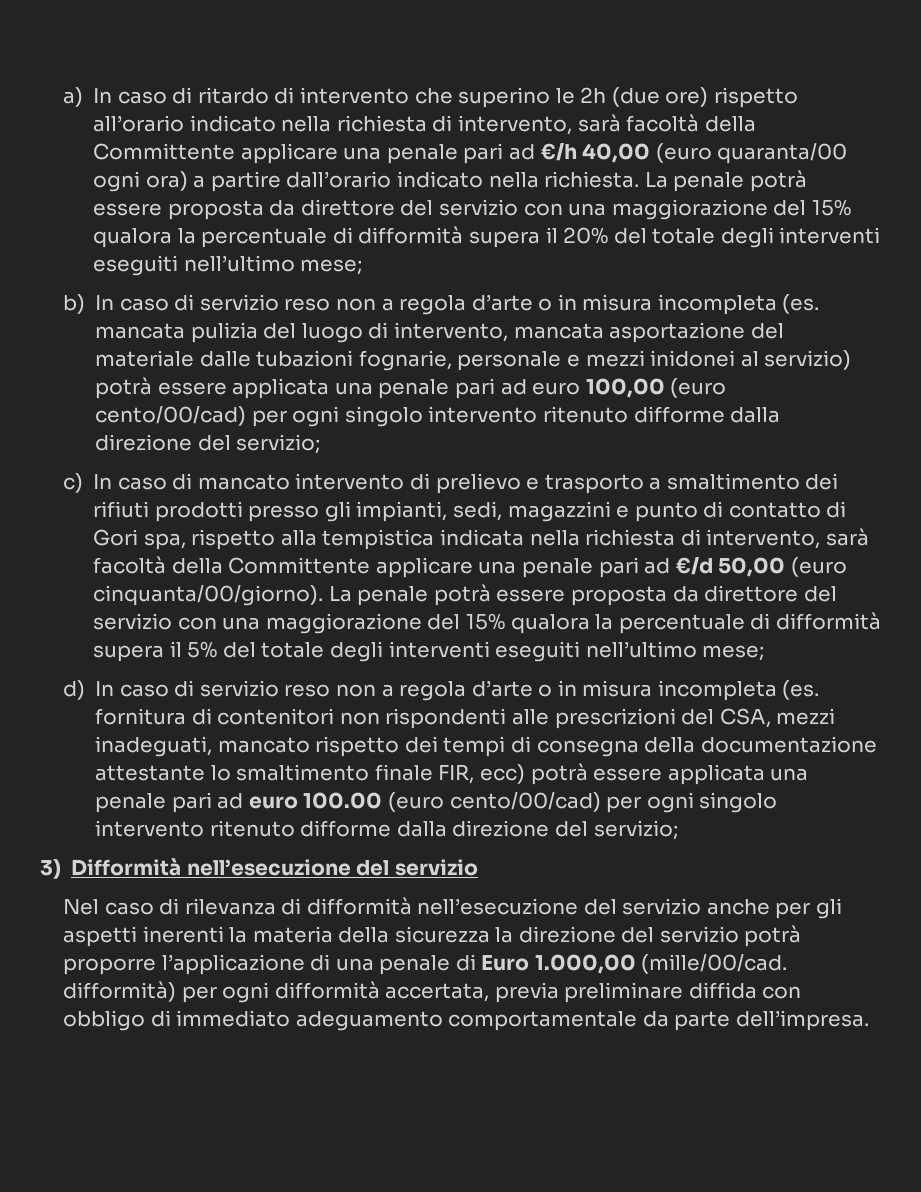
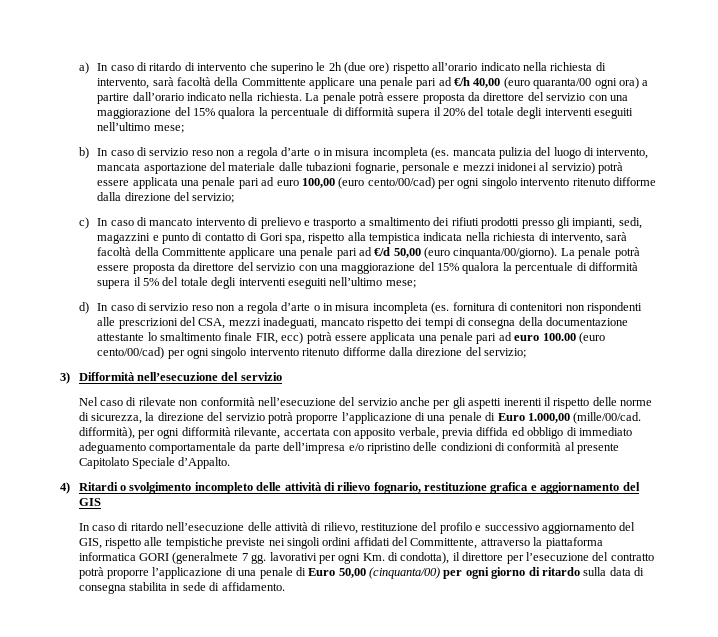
- Nel caso di rilevanza di difformità nell’esecuzione del servizio anche per gli aspetti inerenti la materia della sicurezza la direzione del servizio potrà proporre l’applicazione di una penale di Euro 1.000,00 (mille/00/cad. difformità) per ogni difformità accertata, previa preliminare diffida con obbligo di immediato adeguamento comportamentale da parte dell’impresa.
+ Nel caso di rilevate non conformità nell’esecuzione del servizio anche per gli aspetti inerenti il rispetto delle norme di sicurezza, la direzione del servizio potrà proporre l’applicazione di una penale di Euro 1.000,00 (mille/00/cad. difformità), per ogni difformità rilevante, accertata con apposito verbale, previa diffida ed obbligo di immediato adeguamento comportamentale da parte dell’impresa e/o ripristino delle condizioni di conformità al presente Capitolato Speciale d’Appalto.
+ 4) Ritardi o svolgimento incompleto delle attività di rilievo fognario, restituzione grafica e aggiornamento del GIS
+ In caso di ritardo nell’esecuzione delle attività di rilievo, restituzione del profilo e successivo aggiornamento del GIS, rispetto alle tempistiche previste nei singoli ordini affidati del Committente, attraverso la piattaforma informatica GORI (generalmete 7 gg. lavorativi per ogni Km. di condotta), il direttore per l’esecuzione del contratto potrà proporre l’applicazione di una penale di Euro 50,00 (cinquanta/00) per ogni giorno di ritardo sulla data di consegna stabilita in sede di affidamento.

